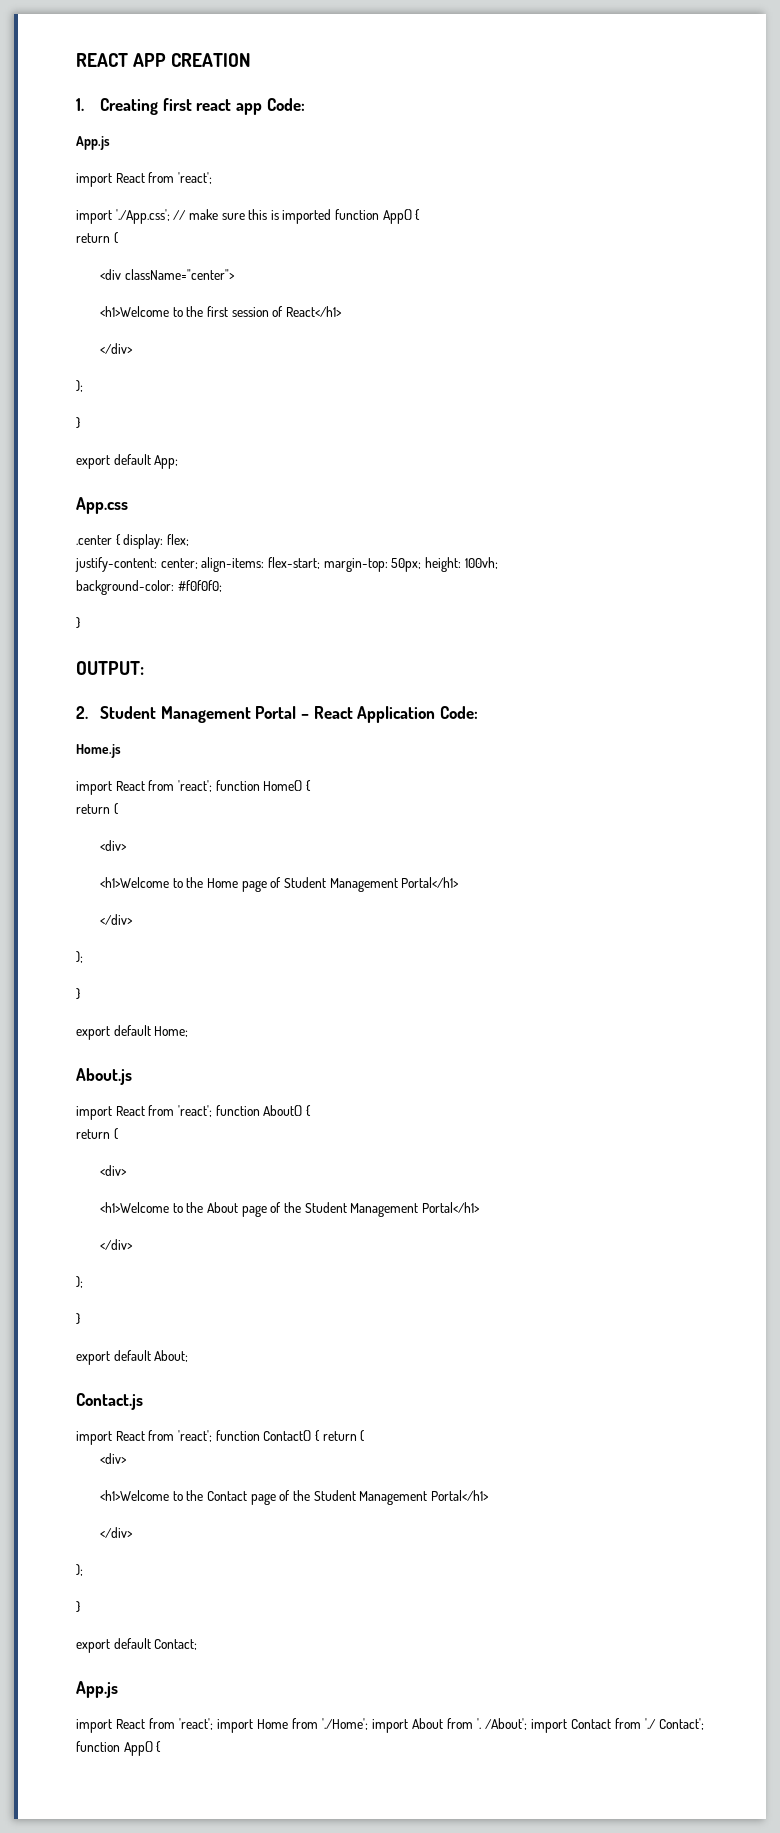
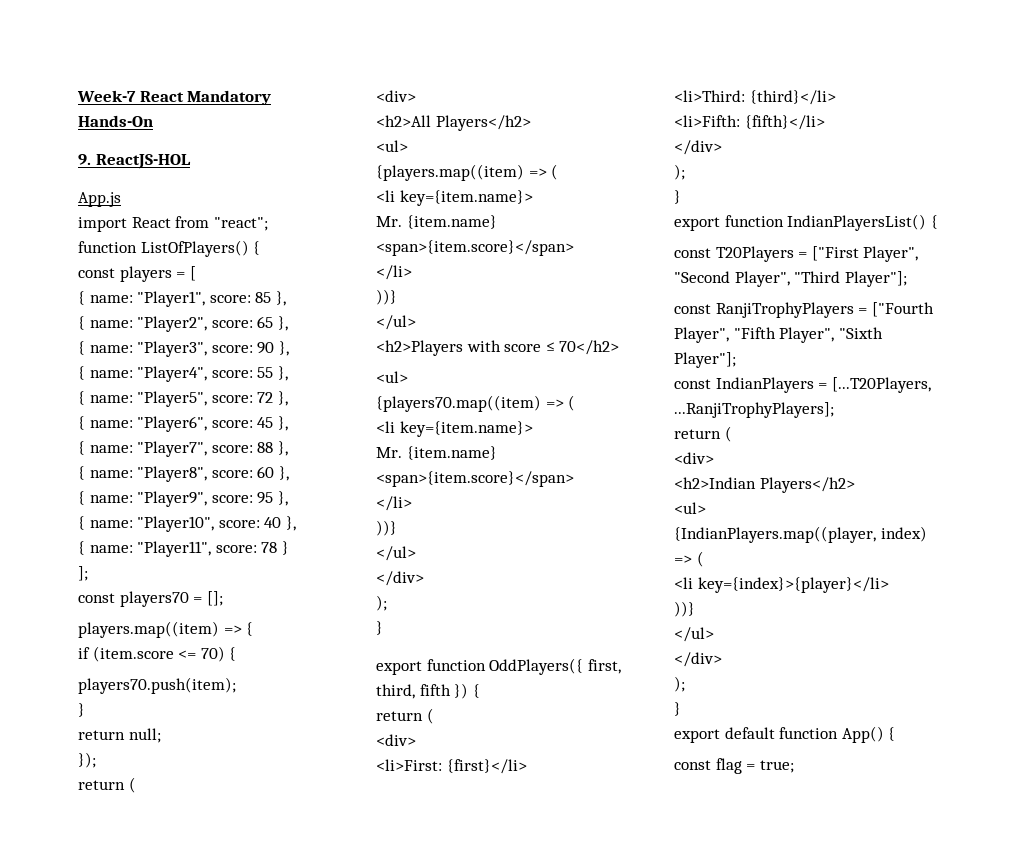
- REACT APP CREATION
- 1. Creating first react app Code:
+ Week-7 React Mandatory Hands-On
+ 9. ReactJS-HOL
  App.js
- import React from 'react';
- import './App.css'; // make sure this is imported function App() {
+ import React from "react";
+ function ListOfPlayers() {
+ const players = [
+ { name: "Player1", score: 85 },
+ { name: "Player2", score: 65 },
+ { name: "Player3", score: 90 },
+ { name: "Player4", score: 55 },
+ { name: "Player5", score: 72 },
+ { name: "Player6", score: 45 },
+ { name: "Player7", score: 88 },
+ { name: "Player8", score: 60 },
+ { name: "Player9", score: 95 },
+ { name: "Player10", score: 40 },
+ { name: "Player11", score: 78 }
+ ];
+ const players70 = [];
+ players.map((item) => {
+ if (item.score <= 70) {
+ players70.push(item);
+ }
+ return null;
+ });
  return (
- <div className="center">
- <h1>Welcome to the first session of React</h1>
+ <div>
+ <h2>All Players</h2>
+ <ul>
+ {players.map((item) => (
+ <li key={item.name}>
+ Mr. {item.name} <span>{item.score}</span>
+ </li>
+ ))}
+ </ul>
+ <h2>Players with score ≤ 70</h2>
+ <ul>
+ {players70.map((item) => (
+ <li key={item.name}>
+ Mr. {item.name} <span>{item.score}</span>
+ </li>
+ ))}
+ </ul>
  </div>
  );
  }
- export default App;
- App.css
- .center { display: flex;
- justify-content: center; align-items: flex-start; margin-top: 50px; height: 100vh;
- background-color: #f0f0f0;
- }
- OUTPUT:
- 2. Student Management Portal – React Application Code:
- Home.js
- import React from 'react'; function Home() {
+ export function OddPlayers({ first, third, fifth }) {
  return (
  <div>
- <h1>Welcome to the Home page of Student Management Portal</h1>
+ <li>First: {first}</li>
+ <li>Third: {third}</li>
+ <li>Fifth: {fifth}</li>
  </div>
  );
  }
- export default Home;
- About.js
- import React from 'react'; function About() {
+ export function IndianPlayersList() {
+ const T20Players = ["First Player", "Second Player", "Third Player"];
+ const RanjiTrophyPlayers = ["Fourth Player", "Fifth Player", "Sixth Player"];
+ const IndianPlayers = [...T20Players, ...RanjiTrophyPlayers];
  return (
  <div>
- <h1>Welcome to the About page of the Student Management Portal</h1>
+ <h2>Indian Players</h2>
+ <ul>
+ {IndianPlayers.map((player, index) => (
+ <li key={index}>{player}</li>
+ ))}
+ </ul>
  </div>
  );
  }
- export default About;
- Contact.js
- import React from 'react'; function Contact() { return (
- <div>
- <h1>Welcome to the Contact page of the Student Management Portal</h1>
- </div>
- );
- }
- export default Contact;
- App.js
- import React from 'react'; import Home from './Home'; import About from '. /About'; import Contact from './ Contact'; function App() {
+ export default function App() {
+ const flag = true;

